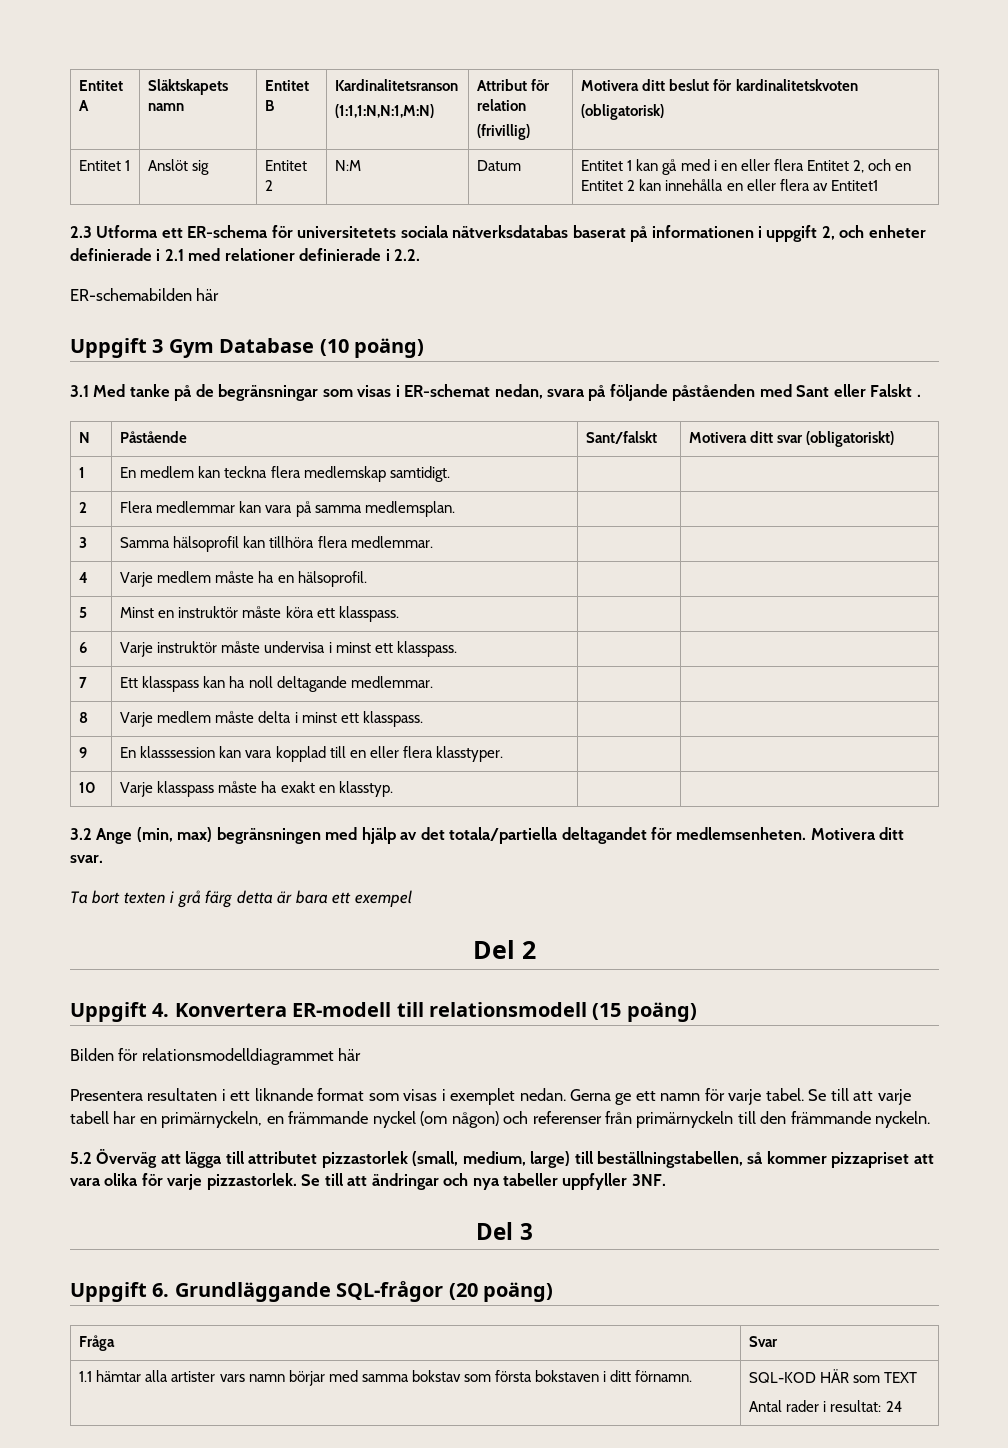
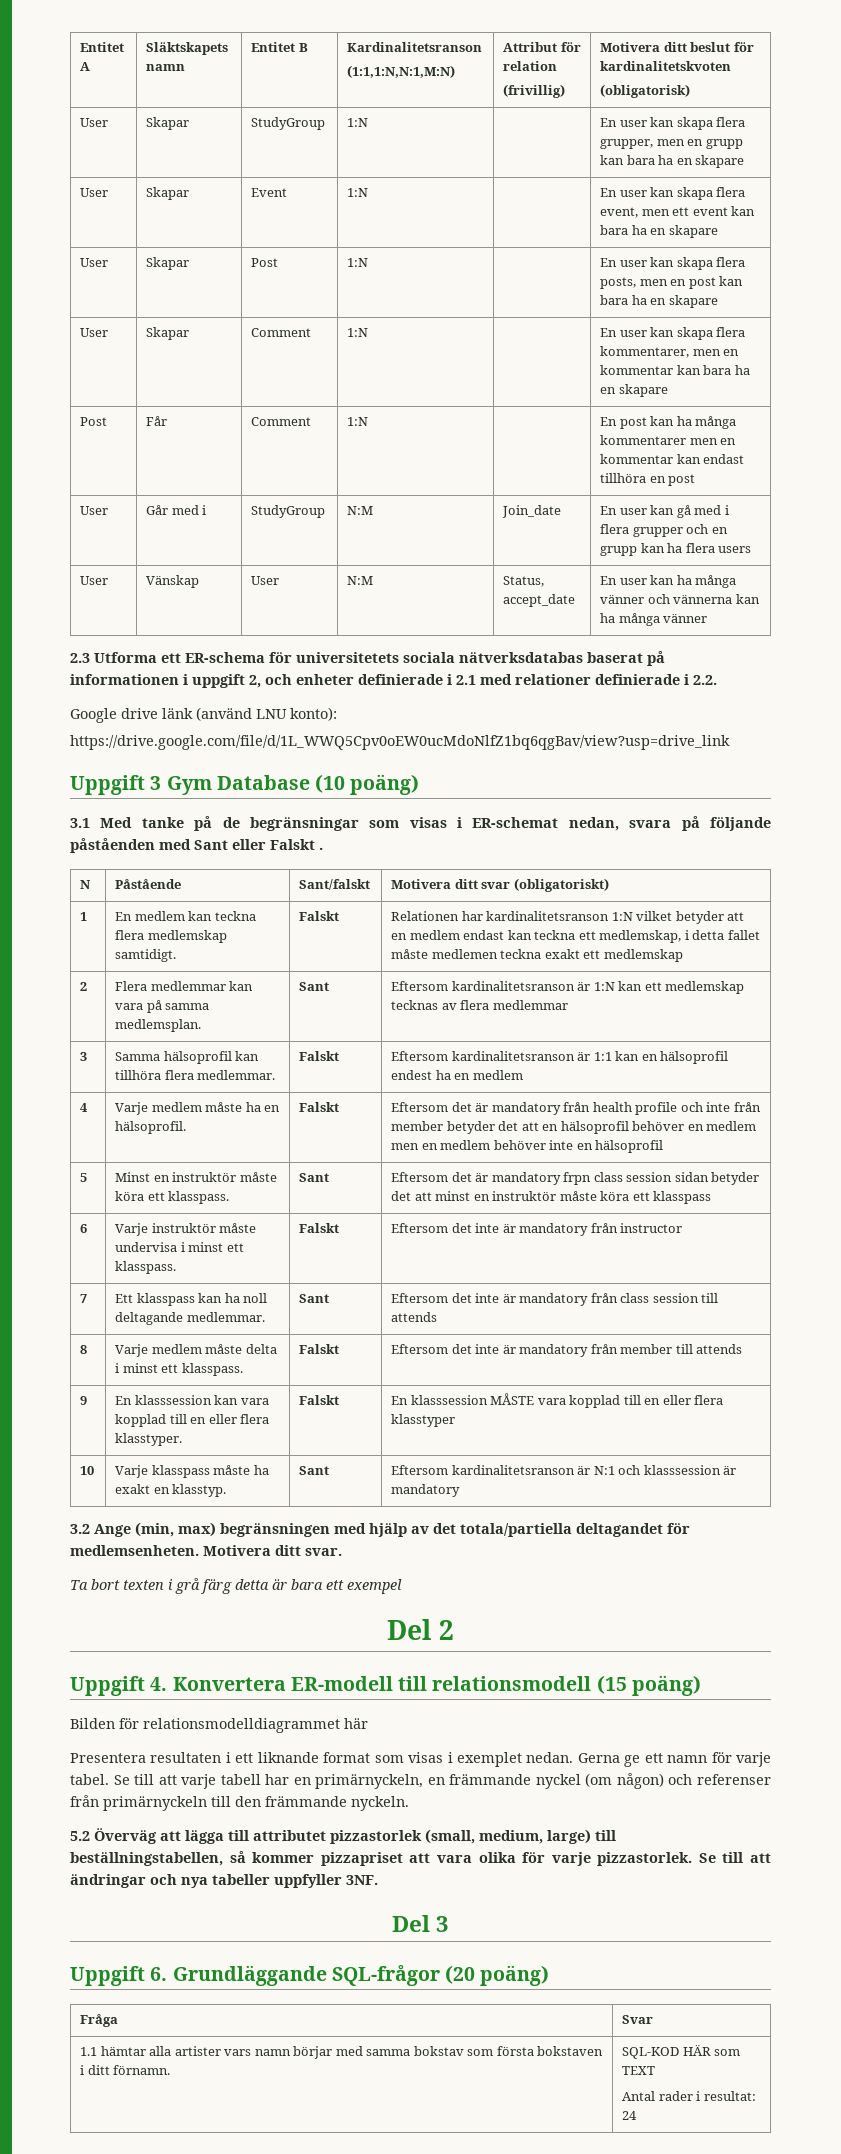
- Entitet 1 | Anslöt sig | Entitet 2 | N:M | Datum | Entitet 1 kan gå med i en eller flera Entitet 2, och en Entitet 2 kan innehålla en eller flera av Entitet1
+ User | Skapar | StudyGroup | 1:N | | En user kan skapa flera grupper, men en grupp kan bara ha en skapare
+ User | Skapar | Event | 1:N | | En user kan skapa flera event, men ett event kan bara ha en skapare
+ User | Skapar | Post | 1:N | | En user kan skapa flera posts, men en post kan bara ha en skapare
+ User | Skapar | Comment | 1:N | | En user kan skapa flera kommentarer, men en kommentar kan bara ha en skapare
+ Post | Får | Comment | 1:N | | En post kan ha många kommentarer men en kommentar kan endast tillhöra en post
+ User | Går med i | StudyGroup | N:M | Join_date | En user kan gå med i flera grupper och en grupp kan ha flera users
+ User | Vänskap | User | N:M | Status, accept_date | En user kan ha många vänner och vännerna kan ha många vänner
- ER-schemabilden här
+ Google drive länk (använd LNU konto):
+ https://drive.google.com/file/d/1L_WWQ5Cpv0oEW0ucMdoNlfZ1bq6qgBav/view?usp=drive_link
- 1 | En medlem kan teckna flera medlemskap samtidigt. | |
+ 1 | En medlem kan teckna flera medlemskap samtidigt. | Falskt | Relationen har kardinalitetsranson 1:N vilket betyder att en medlem endast kan teckna ett medlemskap, i detta fallet måste medlemen teckna exakt ett medlemskap
- 2 | Flera medlemmar kan vara på samma medlemsplan. | |
+ 2 | Flera medlemmar kan vara på samma medlemsplan. | Sant | Eftersom kardinalitetsranson är 1:N kan ett medlemskap tecknas av flera medlemmar
- 3 | Samma hälsoprofil kan tillhöra flera medlemmar. | |
+ 3 | Samma hälsoprofil kan tillhöra flera medlemmar. | Falskt | Eftersom kardinalitetsranson är 1:1 kan en hälsoprofil endest ha en medlem
- 4 | Varje medlem måste ha en hälsoprofil. | |
+ 4 | Varje medlem måste ha en hälsoprofil. | Falskt | Eftersom det är mandatory från health profile och inte från member betyder det att en hälsoprofil behöver en medlem men en medlem behöver inte en hälsoprofil
- 5 | Minst en instruktör måste köra ett klasspass. | |
+ 5 | Minst en instruktör måste köra ett klasspass. | Sant | Eftersom det är mandatory frpn class session sidan betyder det att minst en instruktör måste köra ett klasspass
- 6 | Varje instruktör måste undervisa i minst ett klasspass. | |
+ 6 | Varje instruktör måste undervisa i minst ett klasspass. | Falskt | Eftersom det inte är mandatory från instructor
- 7 | Ett klasspass kan ha noll deltagande medlemmar. | |
+ 7 | Ett klasspass kan ha noll deltagande medlemmar. | Sant | Eftersom det inte är mandatory från class session till attends
- 8 | Varje medlem måste delta i minst ett klasspass. | |
+ 8 | Varje medlem måste delta i minst ett klasspass. | Falskt | Eftersom det inte är mandatory från member till attends
- 9 | En klasssession kan vara kopplad till en eller flera klasstyper. | |
+ 9 | En klasssession kan vara kopplad till en eller flera klasstyper. | Falskt | En klasssession MÅSTE vara kopplad till en eller flera klasstyper
- 10 | Varje klasspass måste ha exakt en klasstyp. | |
+ 10 | Varje klasspass måste ha exakt en klasstyp. | Sant | Eftersom kardinalitetsranson är N:1 och klasssession är mandatory

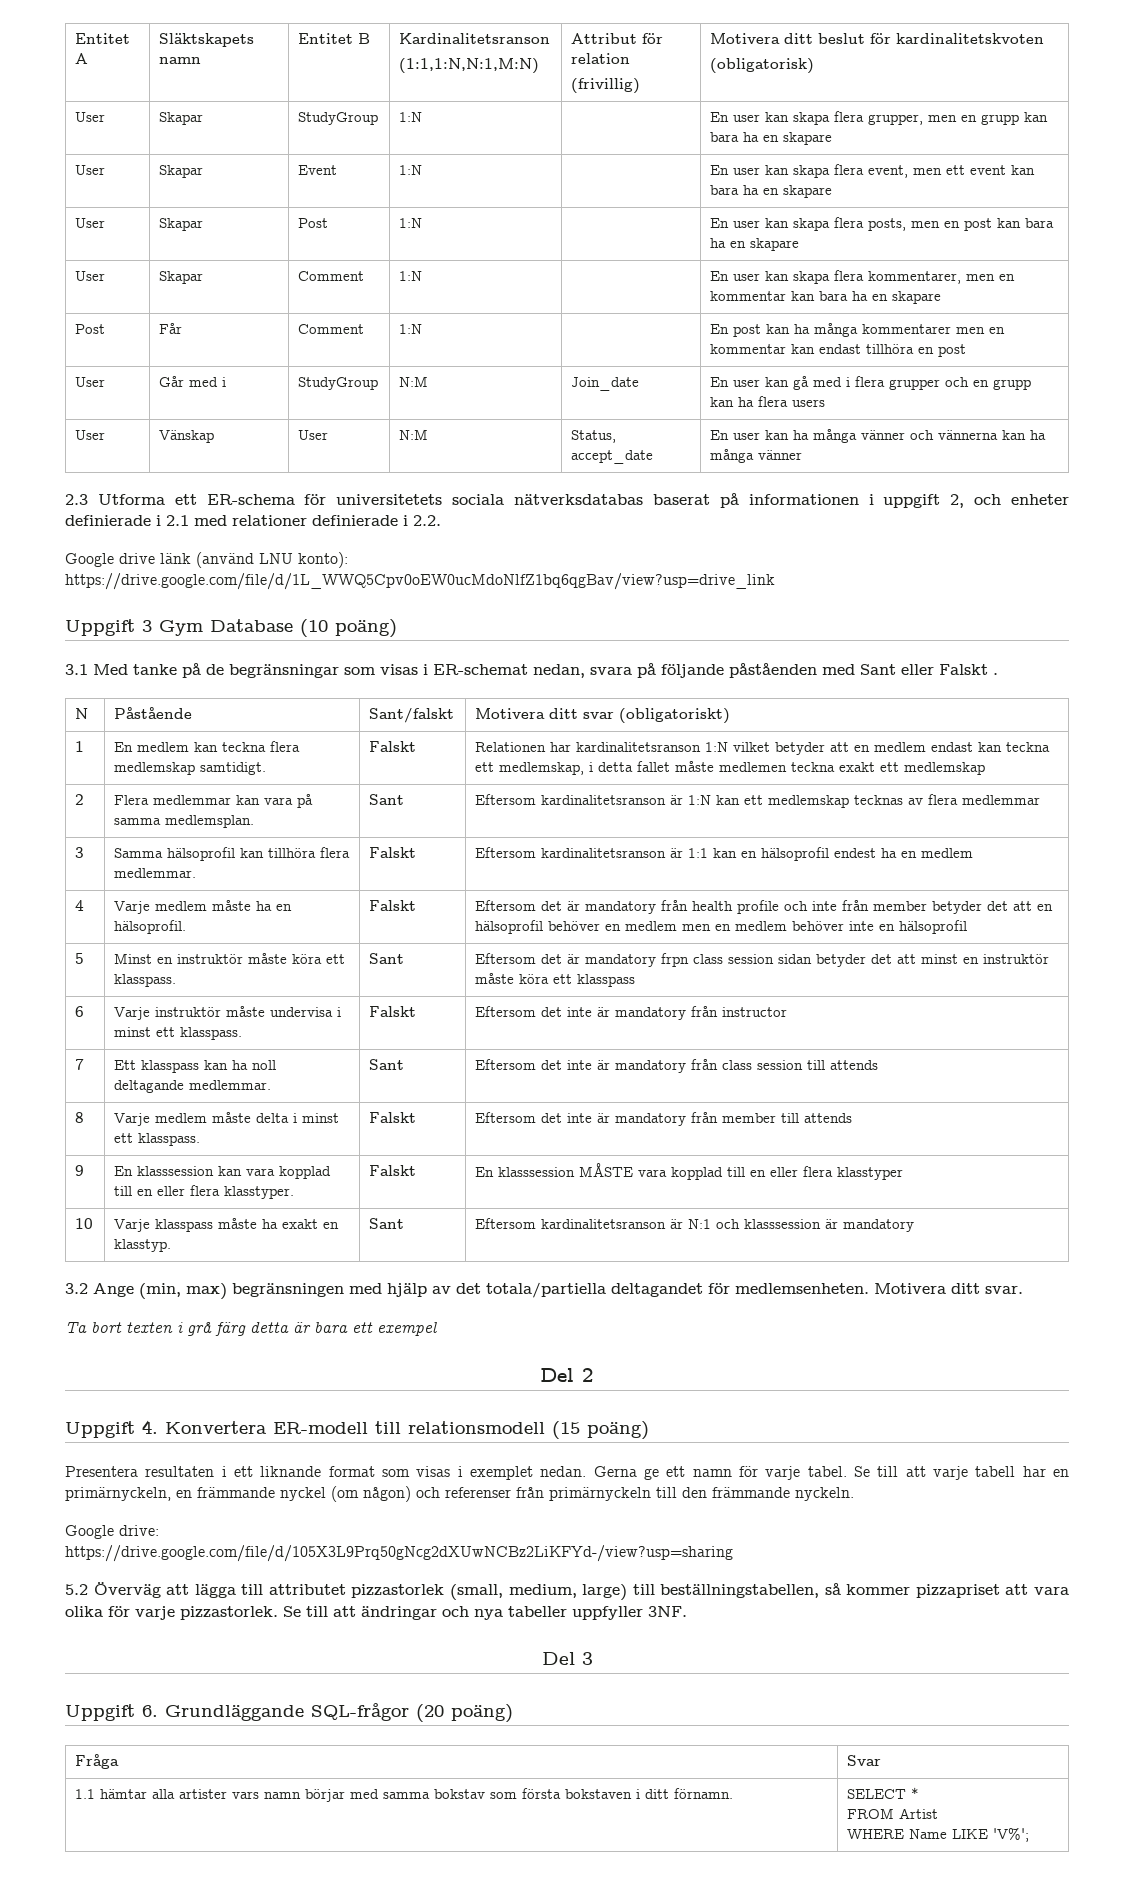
- Bilden för relationsmodelldiagrammet här
+ Google drive:
+ https://drive.google.com/file/d/105X3L9Prq50gNcg2dXUwNCBz2LiKFYd-/view?usp=sharing
- 1.1 hämtar alla artister vars namn börjar med samma bokstav som första bokstaven i ditt förnamn. | SQL-KOD HÄR som TEXT
- Antal rader i resultat: 24
+ 1.1 hämtar alla artister vars namn börjar med samma bokstav som första bokstaven i ditt förnamn. | SELECT *
+ FROM Artist
+ WHERE Name LIKE 'V%';

